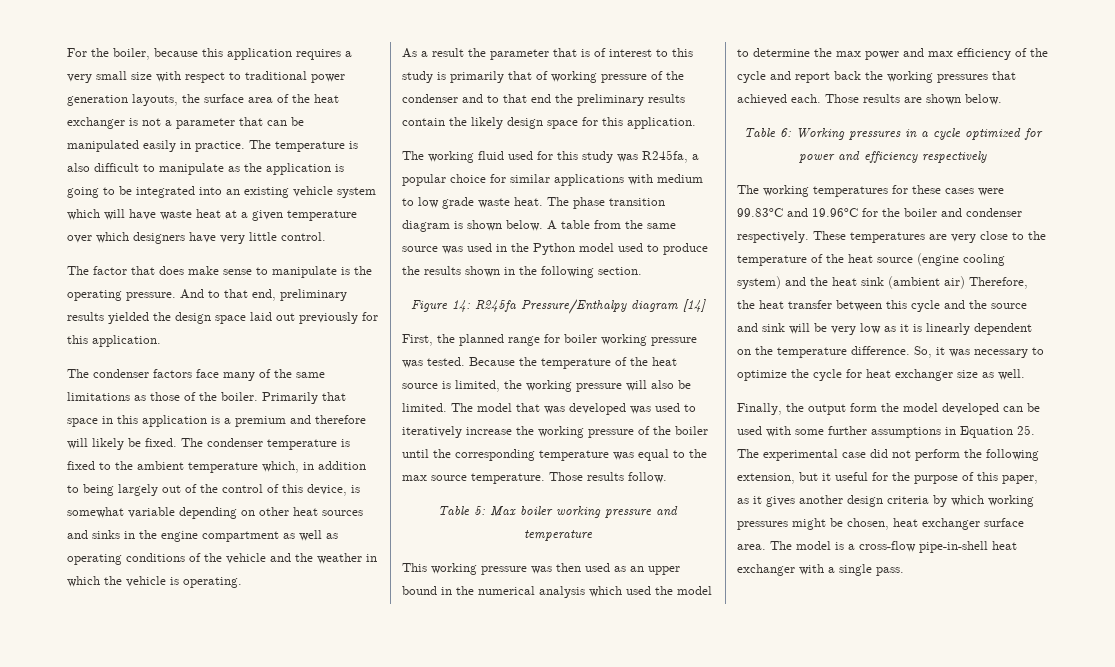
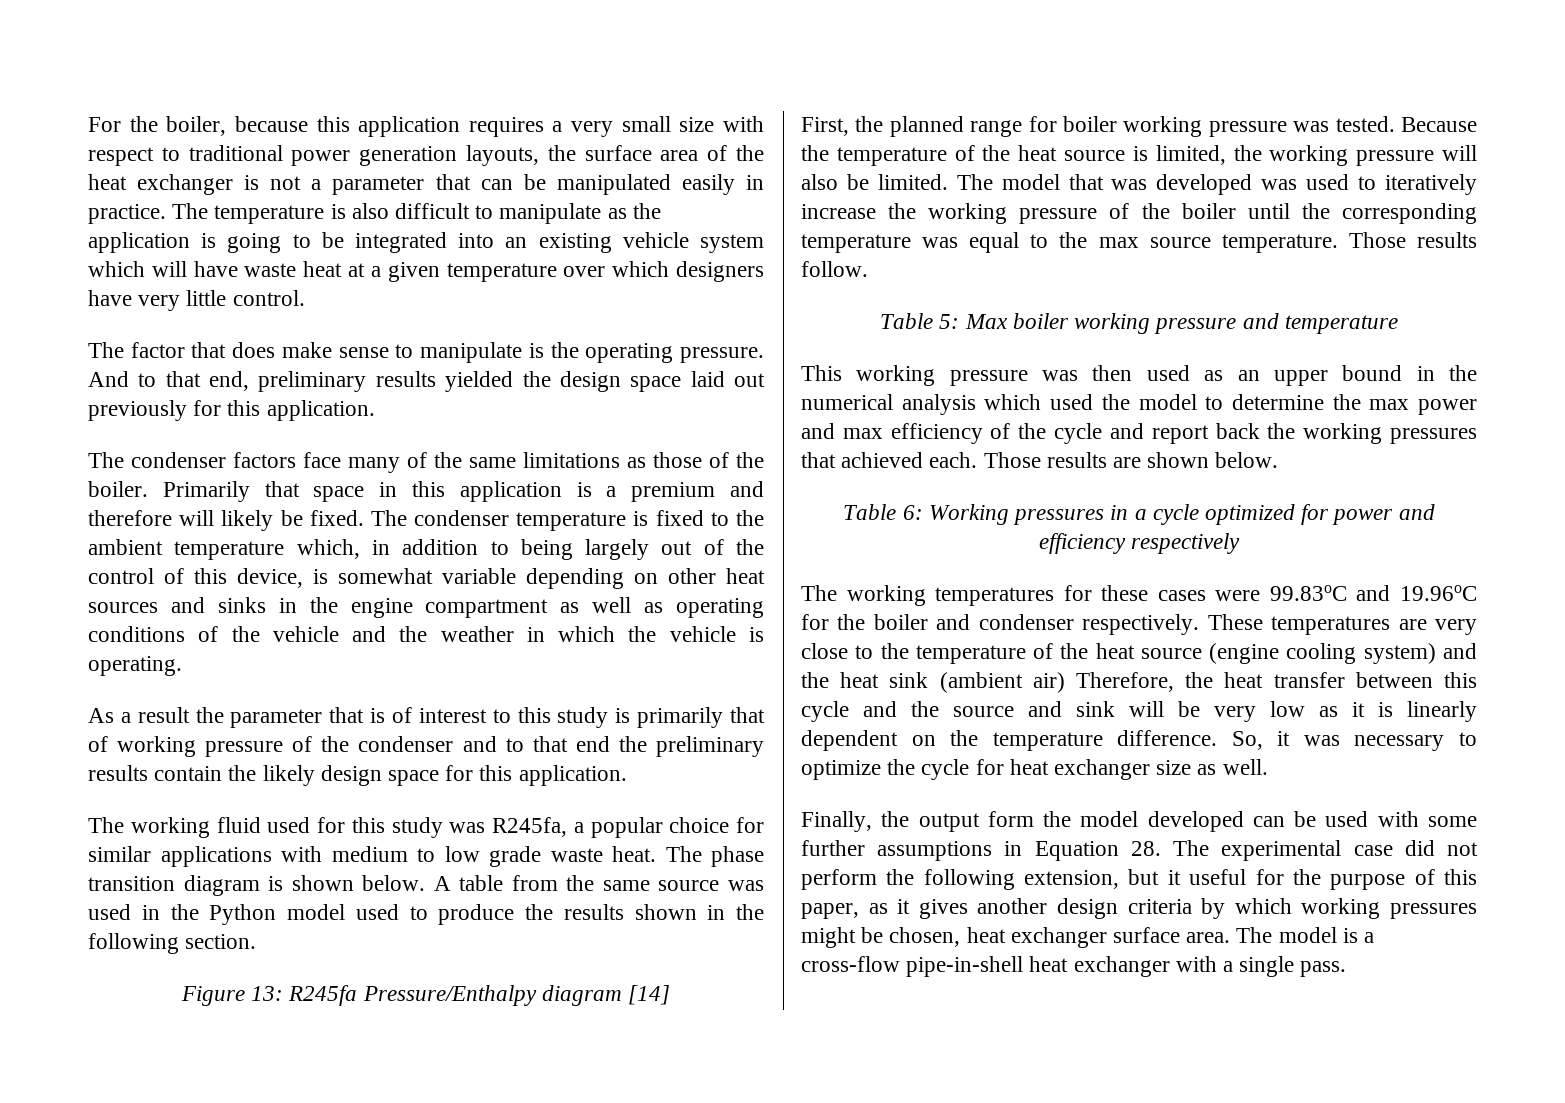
- Figure 14: R245fa Pressure/Enthalpy diagram [14]
+ Figure 13: R245fa Pressure/Enthalpy diagram [14]
- Finally, the output form the model developed can be used with some further assumptions in Equation 25. The experimental case did not perform the following extension, but it useful for the purpose of this paper, as it gives another design criteria by which working pressures might be chosen, heat exchanger surface area.
+ Finally, the output form the model developed can be used with some further assumptions in Equation 28. The experimental case did not perform the following extension, but it useful for the purpose of this paper, as it gives another design criteria by which working pressures might be chosen, heat exchanger surface area.

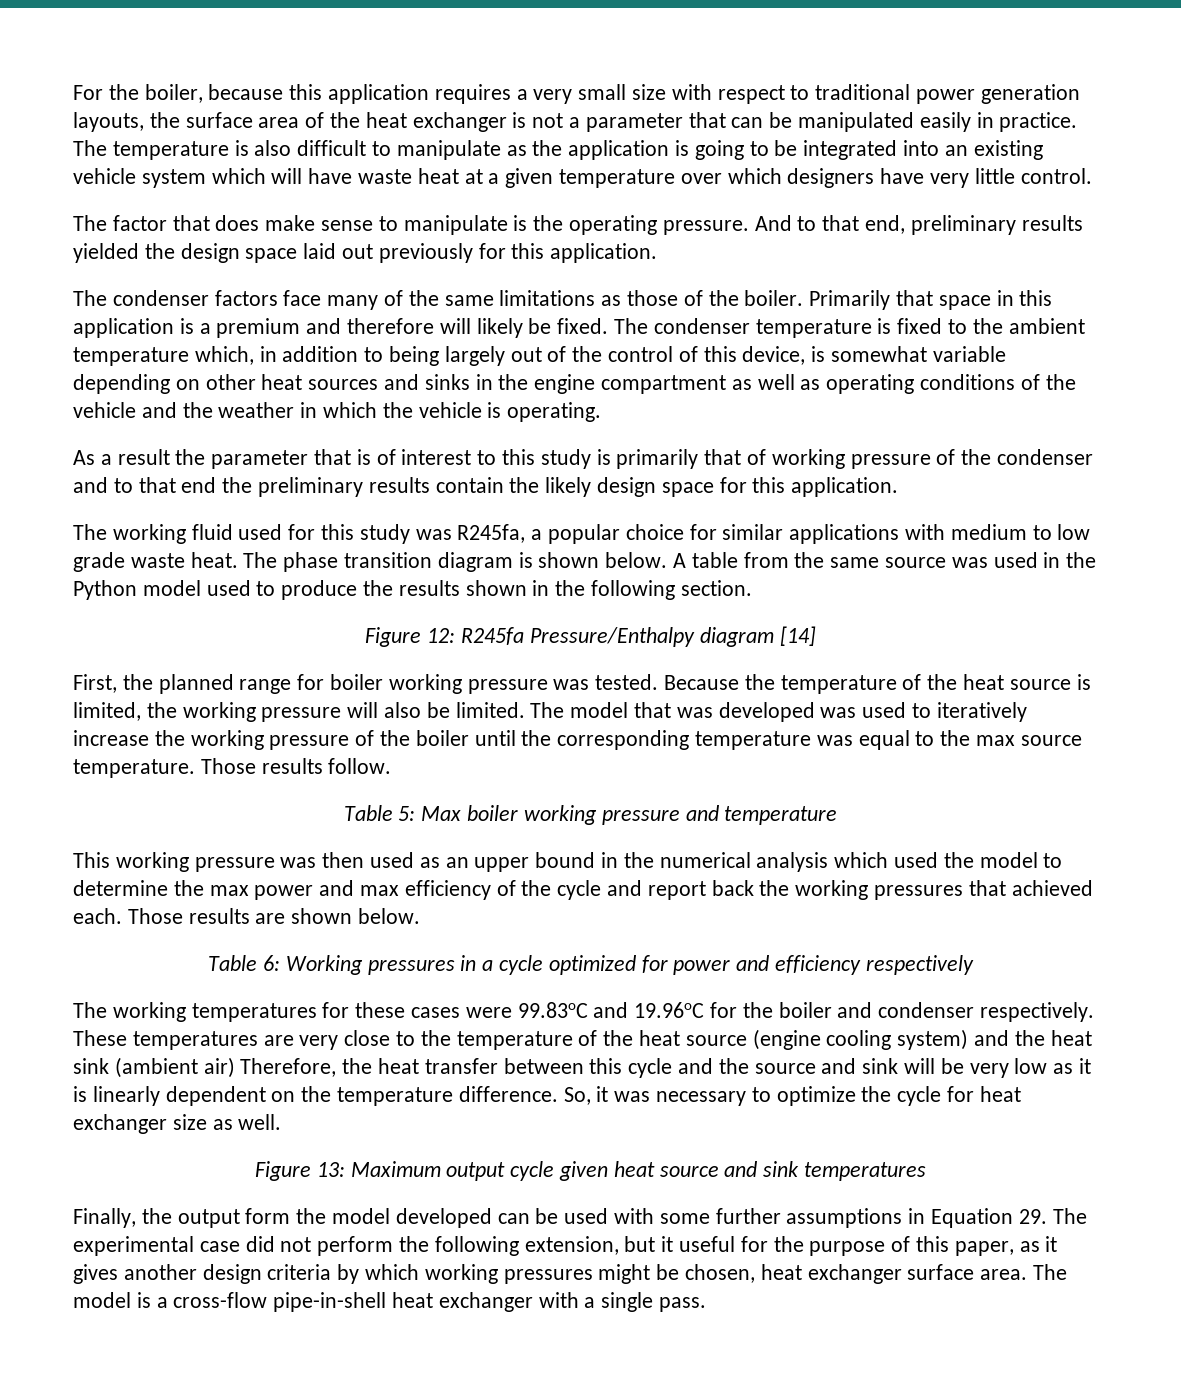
- Figure 13: R245fa Pressure/Enthalpy diagram [14]
+ Figure 12: R245fa Pressure/Enthalpy diagram [14]
+ Figure 13: Maximum output cycle given heat source and sink temperatures
- Finally, the output form the model developed can be used with some further assumptions in Equation 28. The experimental case did not perform the following extension, but it useful for the purpose of this paper, as it gives another design criteria by which working pressures might be chosen, heat exchanger surface area.
+ Finally, the output form the model developed can be used with some further assumptions in Equation 29. The experimental case did not perform the following extension, but it useful for the purpose of this paper, as it gives another design criteria by which working pressures might be chosen, heat exchanger surface area.

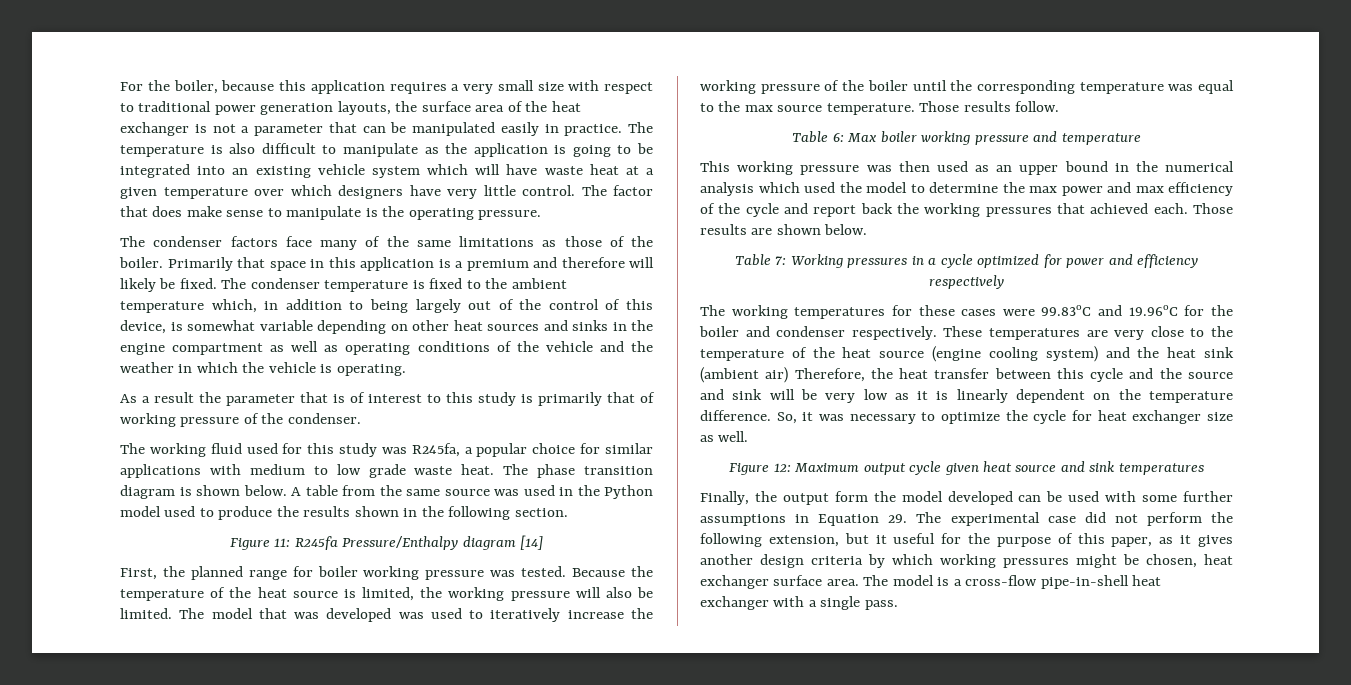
- The temperature is also difficult to manipulate as the application is going to be integrated into an existing vehicle system which will have waste heat at a given temperature over which designers have very little control.
- The factor that does make sense to manipulate is the operating pressure. And to that end, preliminary results yielded the design space laid out previously for this application.
+ The temperature is also difficult to manipulate as the application is going to be integrated into an existing vehicle system which will have waste heat at a given temperature over which designers have very little control. The factor that does make sense to manipulate is the operating pressure.
- As a result the parameter that is of interest to this study is primarily that of working pressure of the condenser and to that end the preliminary results contain the likely design space for this application.
+ As a result the parameter that is of interest to this study is primarily that of working pressure of the condenser.
- Figure 12: R245fa Pressure/Enthalpy diagram [14]
+ Figure 11: R245fa Pressure/Enthalpy diagram [14]
- Table 5: Max boiler working pressure and temperature
+ Table 6: Max boiler working pressure and temperature
- Table 6: Working pressures in a cycle optimized for power and efficiency respectively
+ Table 7: Working pressures in a cycle optimized for power and efficiency respectively
- Figure 13: Maximum output cycle given heat source and sink temperatures
+ Figure 12: Maximum output cycle given heat source and sink temperatures

